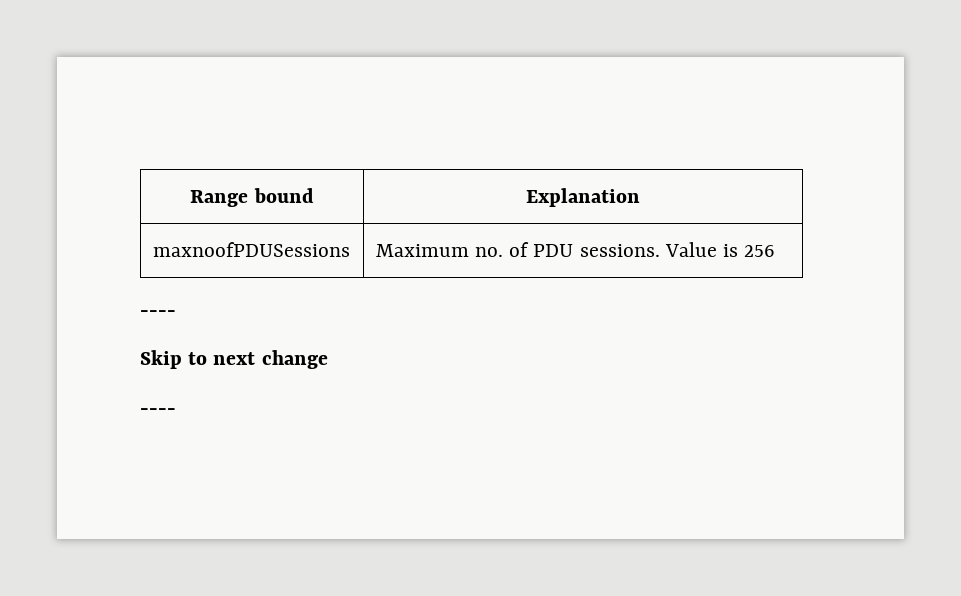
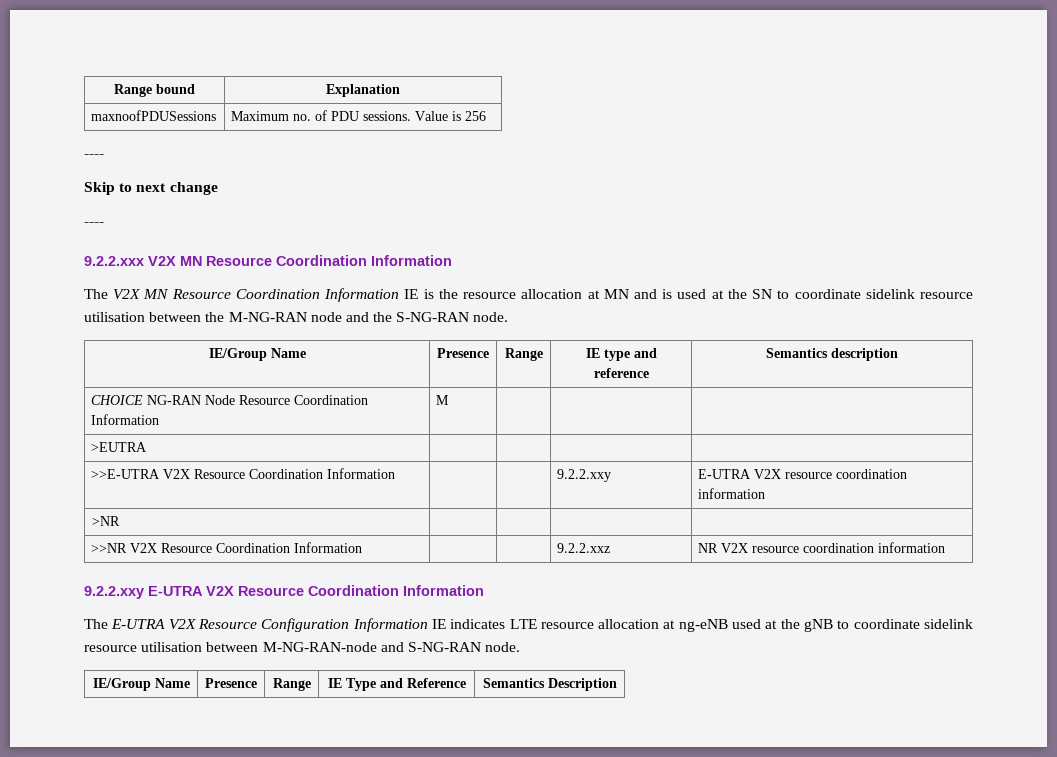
+ 9.2.2.xxx V2X MN Resource Coordination Information
+ The V2X MN Resource Coordination Information IE is the resource allocation at MN and is used at the SN to coordinate sidelink resource utilisation between the M-NG-RAN node and the S-NG-RAN node.
+ IE/Group Name | Presence | Range | IE type and reference | Semantics description
+ CHOICE NG-RAN Node Resource Coordination Information | M | | |
+ >EUTRA | | | |
+ >>E-UTRA V2X Resource Coordination Information | | | 9.2.2.xxy | E-UTRA V2X resource coordination information
+ >NR | | | |
+ >>NR V2X Resource Coordination Information | | | 9.2.2.xxz | NR V2X resource coordination information
+ 9.2.2.xxy E-UTRA V2X Resource Coordination Information
+ The E-UTRA V2X Resource Configuration Information IE indicates LTE resource allocation at ng-eNB used at the gNB to coordinate sidelink resource utilisation between M-NG-RAN-node and S-NG-RAN node.
+ IE/Group Name | Presence | Range | IE Type and Reference | Semantics Description

